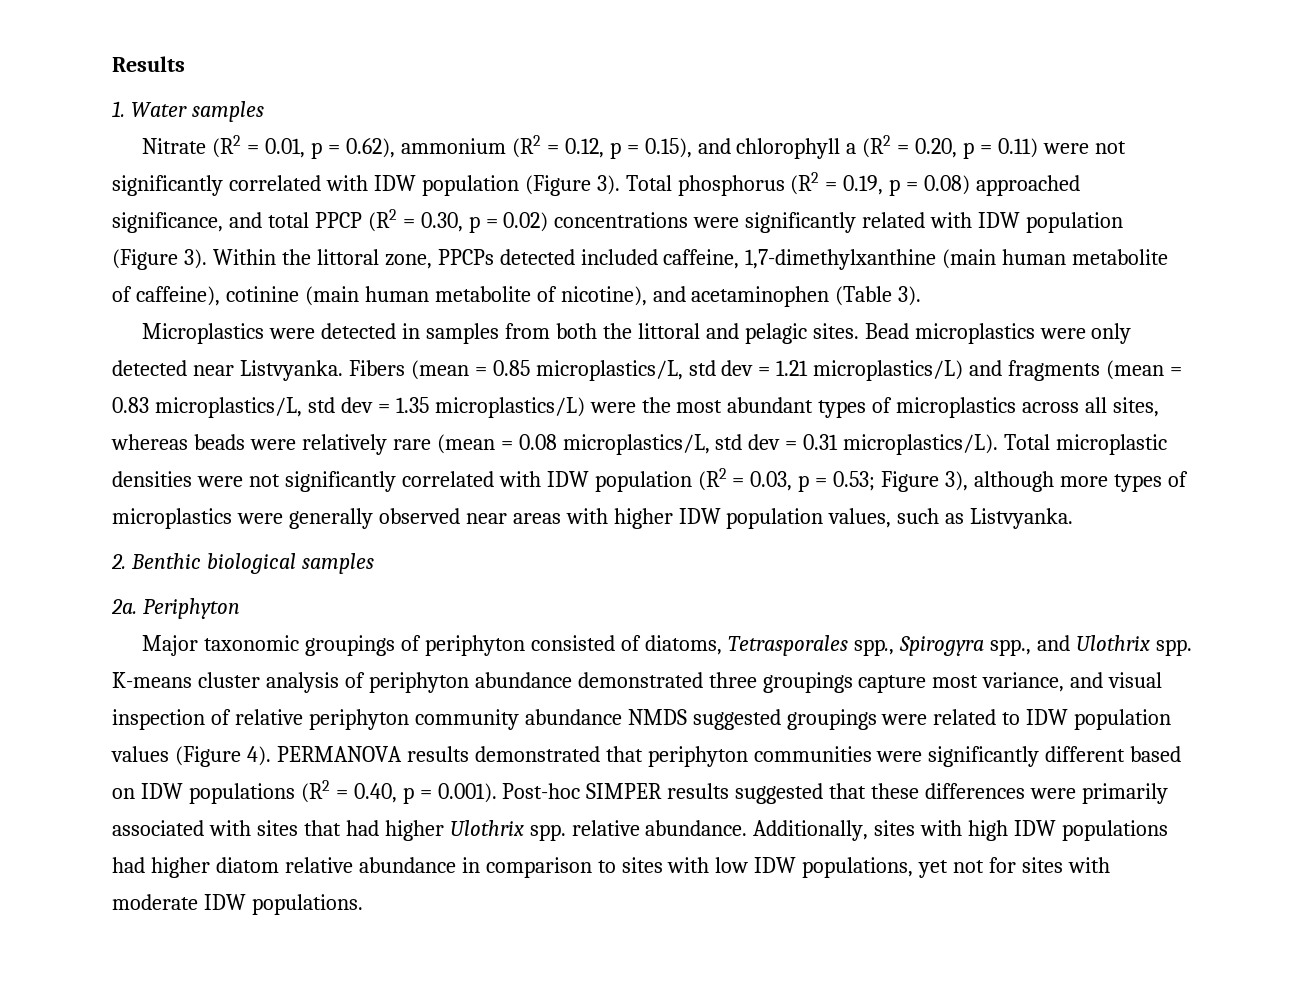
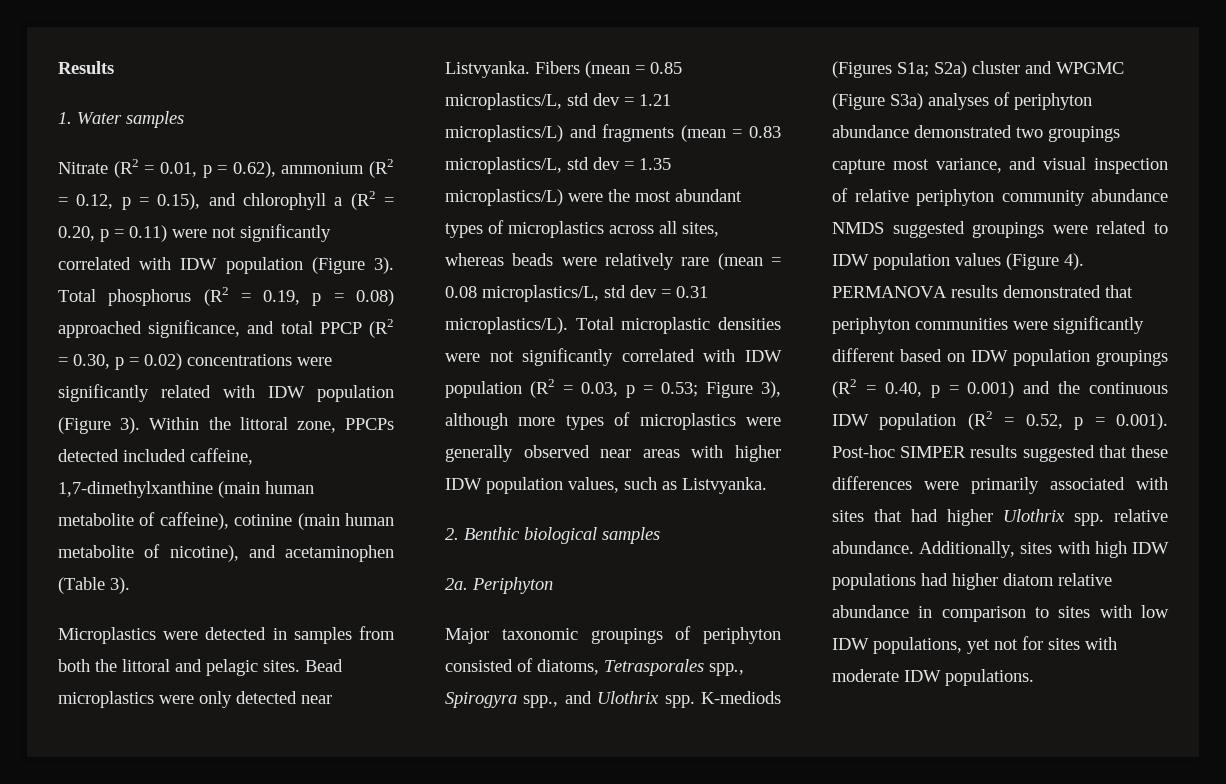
- K-means cluster analysis of periphyton abundance demonstrated three groupings capture most variance, and visual inspection of relative periphyton community abundance NMDS suggested groupings were related to IDW population values (Figure 4).
+ K-mediods (Figures S1a; S2a) cluster and WPGMC (Figure S3a) analyses of periphyton abundance demonstrated two groupings capture most variance, and visual inspection of relative periphyton community abundance NMDS suggested groupings were related to IDW population values (Figure 4).
- PERMANOVA results demonstrated that periphyton communities were significantly different based on IDW populations (R2 = 0.40, p = 0.001). Post-hoc SIMPER results suggested that these differences were primarily associated with sites that had higher Ulothrix spp. relative abundance.
+ PERMANOVA results demonstrated that periphyton communities were significantly different based on IDW population groupings (R2 = 0.40, p = 0.001) and the continuous IDW population (R2 = 0.52, p = 0.001). Post-hoc SIMPER results suggested that these differences were primarily associated with sites that had higher Ulothrix spp. relative abundance.

